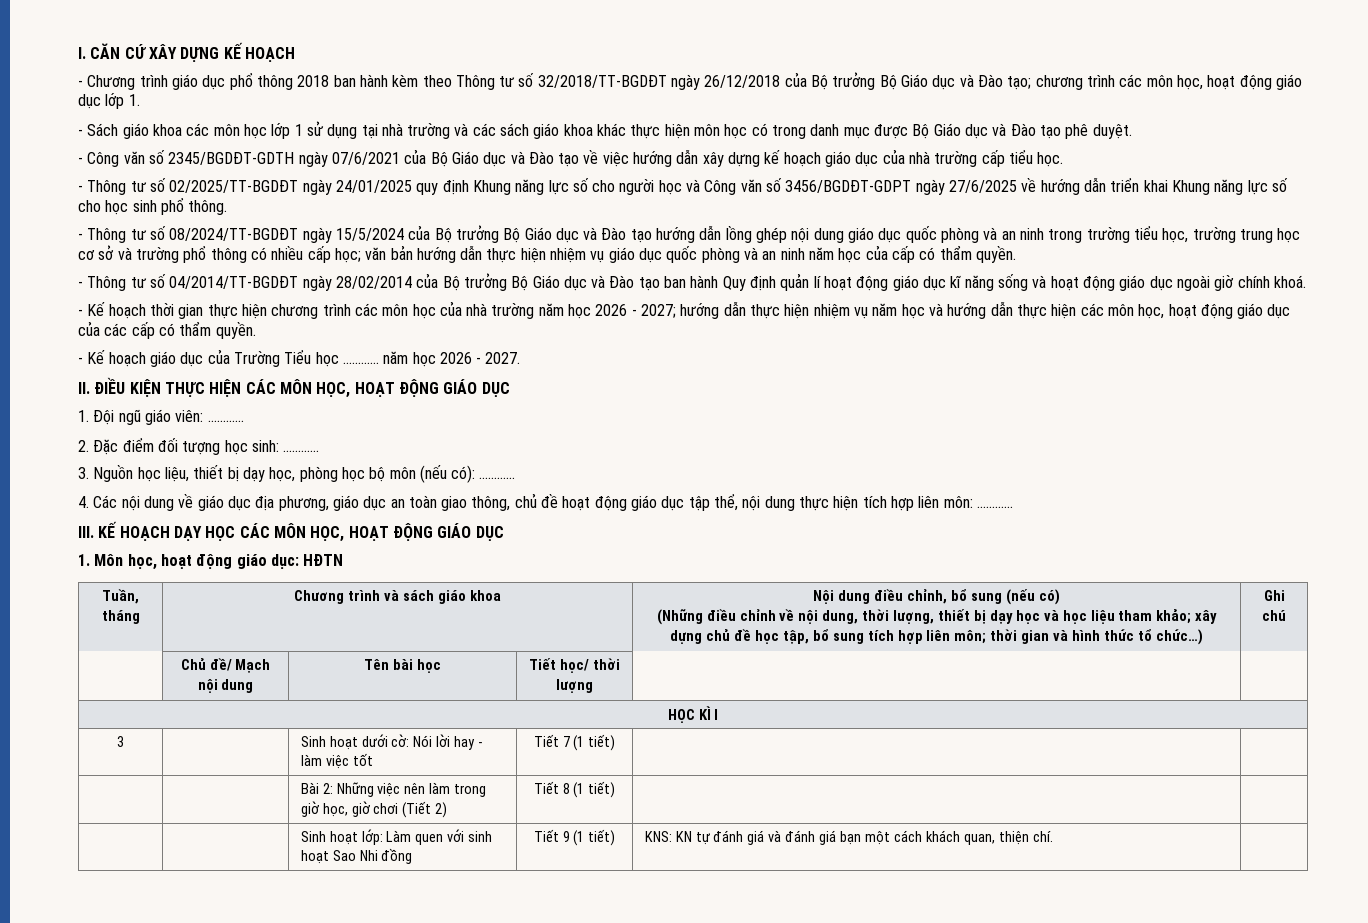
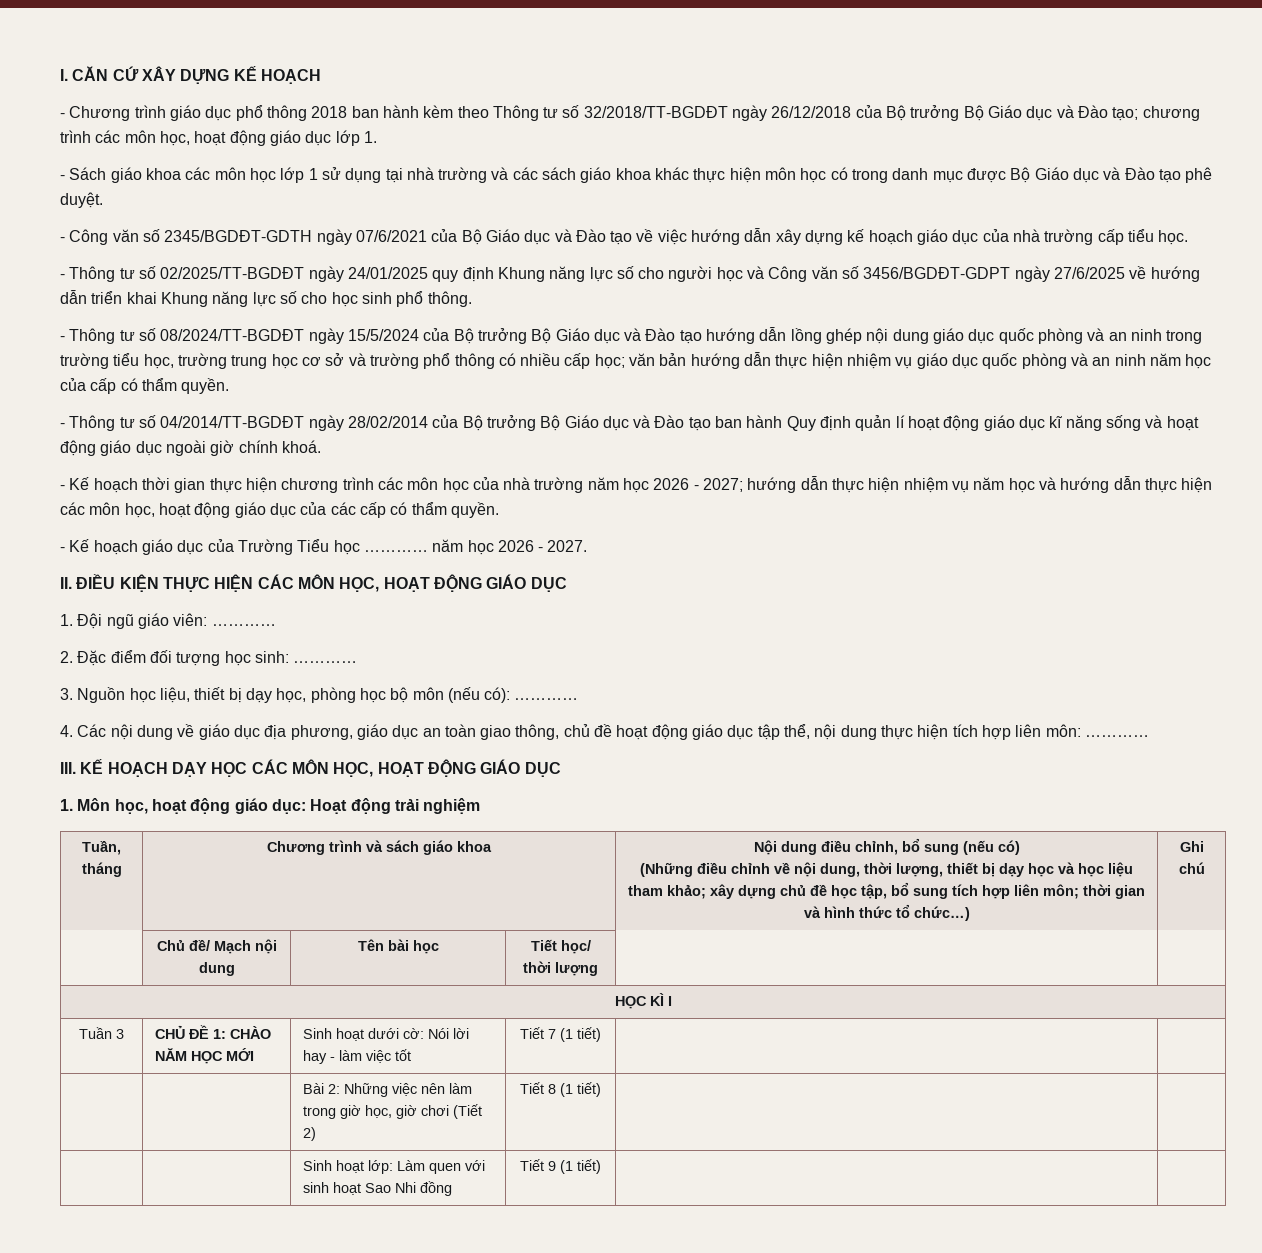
- 1. Môn học, hoạt động giáo dục: HĐTN
+ 1. Môn học, hoạt động giáo dục: Hoạt động trải nghiệm
- 3 | | Sinh hoạt dưới cờ: Nói lời hay - làm việc tốt | Tiết 7 (1 tiết) | |
+ Tuần 3 | CHỦ ĐỀ 1: CHÀO NĂM HỌC MỚI | Sinh hoạt dưới cờ: Nói lời hay - làm việc tốt | Tiết 7 (1 tiết) | |
- | | Sinh hoạt lớp: Làm quen với sinh hoạt Sao Nhi đồng | Tiết 9 (1 tiết) | KNS: KN tự đánh giá và đánh giá bạn một cách khách quan, thiện chí. |
+ | | Sinh hoạt lớp: Làm quen với sinh hoạt Sao Nhi đồng | Tiết 9 (1 tiết) | |

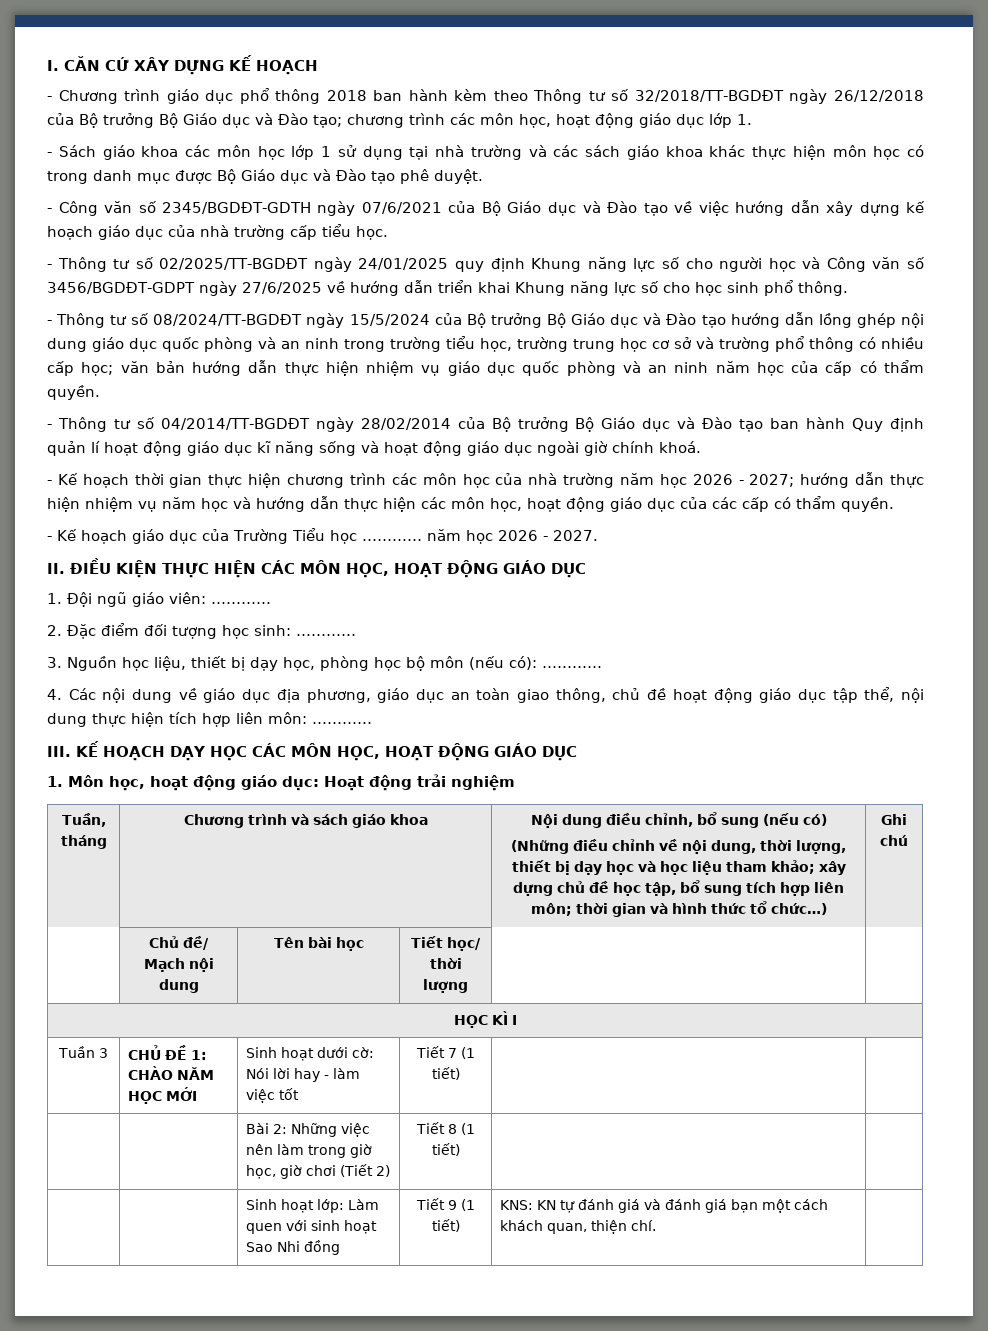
- | | Sinh hoạt lớp: Làm quen với sinh hoạt Sao Nhi đồng | Tiết 9 (1 tiết) | |
+ | | Sinh hoạt lớp: Làm quen với sinh hoạt Sao Nhi đồng | Tiết 9 (1 tiết) | KNS: KN tự đánh giá và đánh giá bạn một cách khách quan, thiện chí. |

